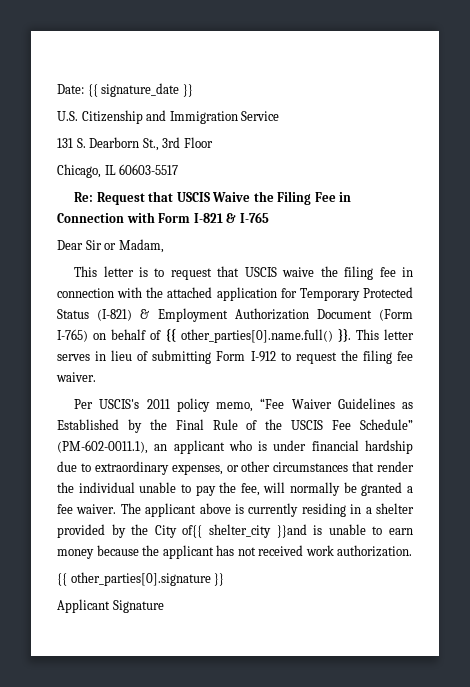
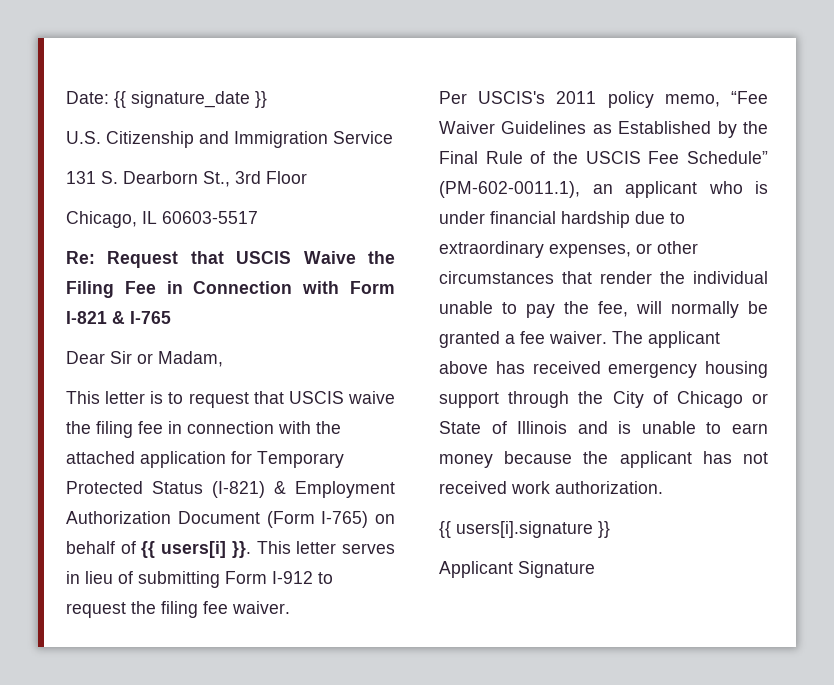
- This letter is to request that USCIS waive the filing fee in connection with the attached application for Temporary Protected Status (I-821) & Employment Authorization Document (Form I-765) on behalf of {{ other_parties[0].name.full() }}.
+ This letter is to request that USCIS waive the filing fee in connection with the attached application for Temporary Protected Status (I-821) & Employment Authorization Document (Form I-765) on behalf of {{ users[i] }}.
- The applicant above is currently residing in a shelter provided by the City of{{ shelter_city }}and is unable to earn money because the applicant has not received work authorization.
+ The applicant above has received emergency housing support through the City of Chicago or State of Illinois and is unable to earn money because the applicant has not received work authorization.
- {{ other_parties[0].signature }}
+ {{ users[i].signature }}

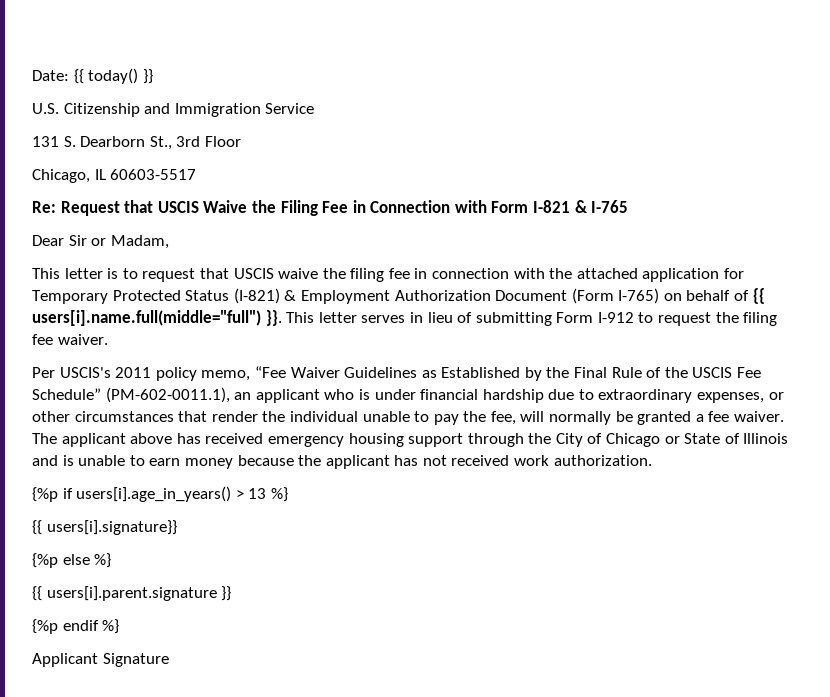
- Date: {{ signature_date }}
+ Date: {{ today() }}
- This letter is to request that USCIS waive the filing fee in connection with the attached application for Temporary Protected Status (I-821) & Employment Authorization Document (Form I-765) on behalf of {{ users[i] }}.
+ This letter is to request that USCIS waive the filing fee in connection with the attached application for Temporary Protected Status (I-821) & Employment Authorization Document (Form I-765) on behalf of {{ users[i].name.full(middle="full") }}.
- {{ users[i].signature }}
+ {%p if users[i].age_in_years() > 13 %}
+ {{ users[i].signature}}
+ {%p else %}
+ {{ users[i].parent.signature }}
+ {%p endif %}

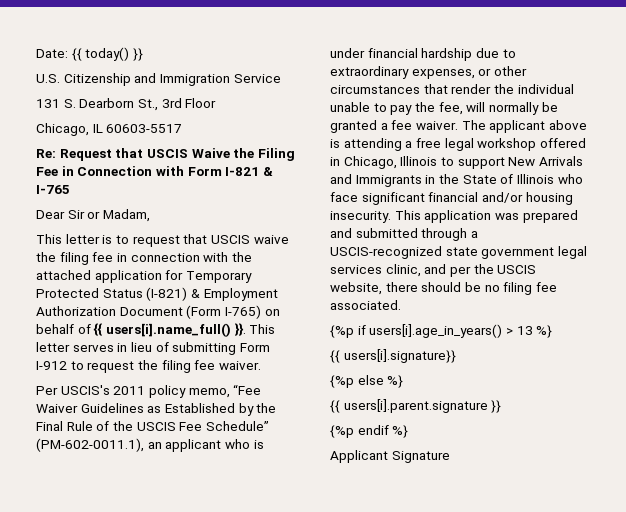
- This letter is to request that USCIS waive the filing fee in connection with the attached application for Temporary Protected Status (I-821) & Employment Authorization Document (Form I-765) on behalf of {{ users[i].name.full(middle="full") }}.
+ This letter is to request that USCIS waive the filing fee in connection with the attached application for Temporary Protected Status (I-821) & Employment Authorization Document (Form I-765) on behalf of {{ users[i].name_full() }}.
- The applicant above has received emergency housing support through the City of Chicago or State of Illinois and is unable to earn money because the applicant has not received work authorization.
+ The applicant above is attending a free legal workshop offered in Chicago, Illinois to support New Arrivals and Immigrants in the State of Illinois who face significant financial and/or housing insecurity. This application was prepared and submitted through a USCIS-recognized state government legal services clinic, and per the USCIS website, there should be no filing fee associated.

